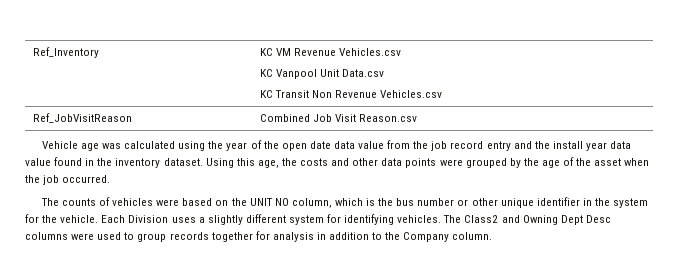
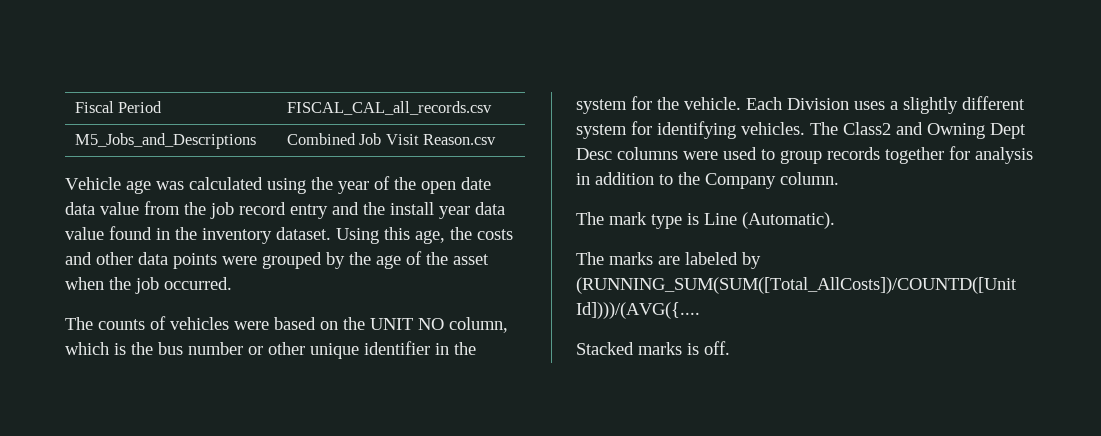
- Ref_Inventory | KC VM Revenue Vehicles.csv
- KC Vanpool Unit Data.csv
- KC Transit Non Revenue Vehicles.csv
- Ref_JobVisitReason | Combined Job Visit Reason.csv
+ Fiscal Period | FISCAL_CAL_all_records.csv
+ M5_Jobs_and_Descriptions | Combined Job Visit Reason.csv
+ The mark type is Line (Automatic).
+ The marks are labeled by (RUNNING_SUM(SUM([Total_AllCosts])/COUNTD([Unit Id])))/(AVG({....
+ Stacked marks is off.

